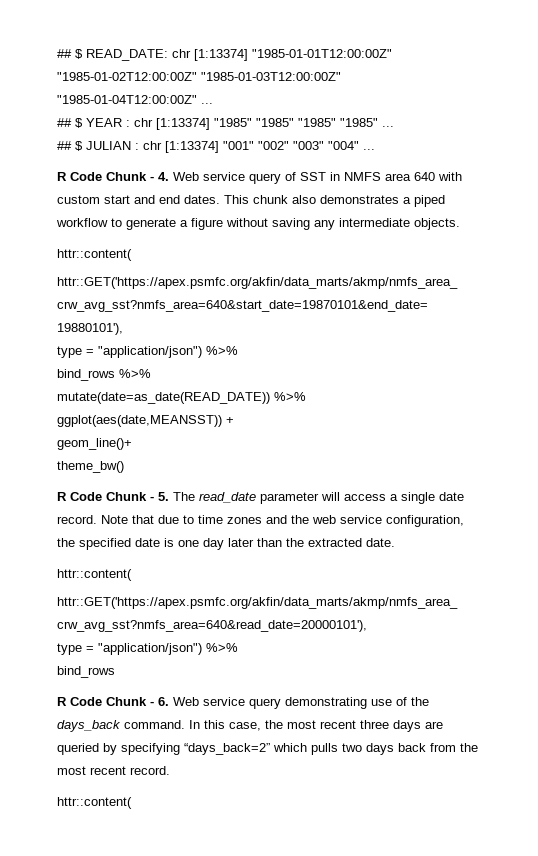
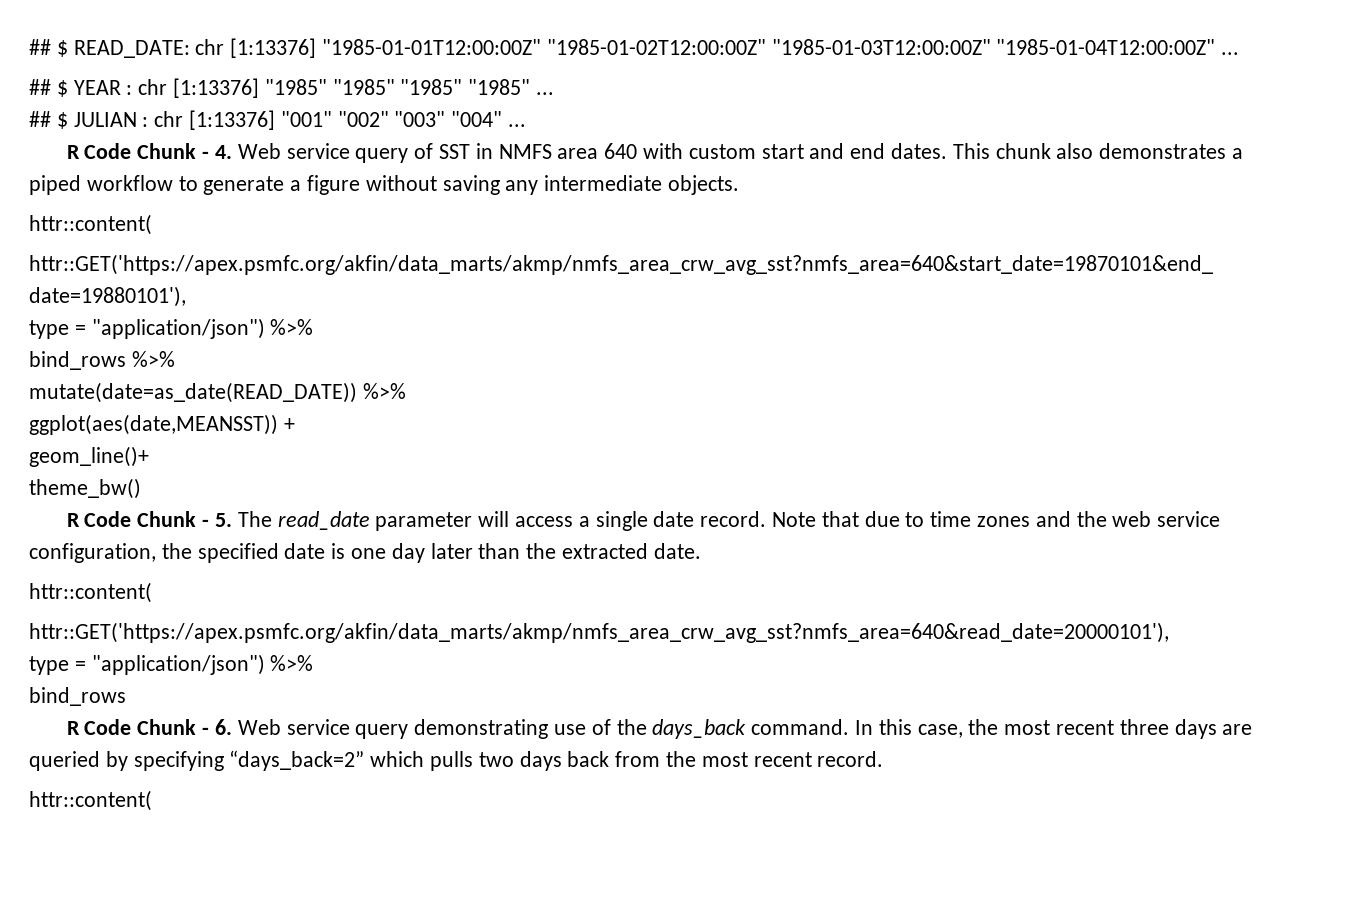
- ## $ READ_DATE: chr [1:13374] "1985-01-01T12:00:00Z" "1985-01-02T12:00:00Z" "1985-01-03T12:00:00Z" "1985-01-04T12:00:00Z" ...
+ ## $ READ_DATE: chr [1:13376] "1985-01-01T12:00:00Z" "1985-01-02T12:00:00Z" "1985-01-03T12:00:00Z" "1985-01-04T12:00:00Z" ...
- ## $ YEAR : chr [1:13374] "1985" "1985" "1985" "1985" ...
+ ## $ YEAR : chr [1:13376] "1985" "1985" "1985" "1985" ...
- ## $ JULIAN : chr [1:13374] "001" "002" "003" "004" ...
+ ## $ JULIAN : chr [1:13376] "001" "002" "003" "004" ...

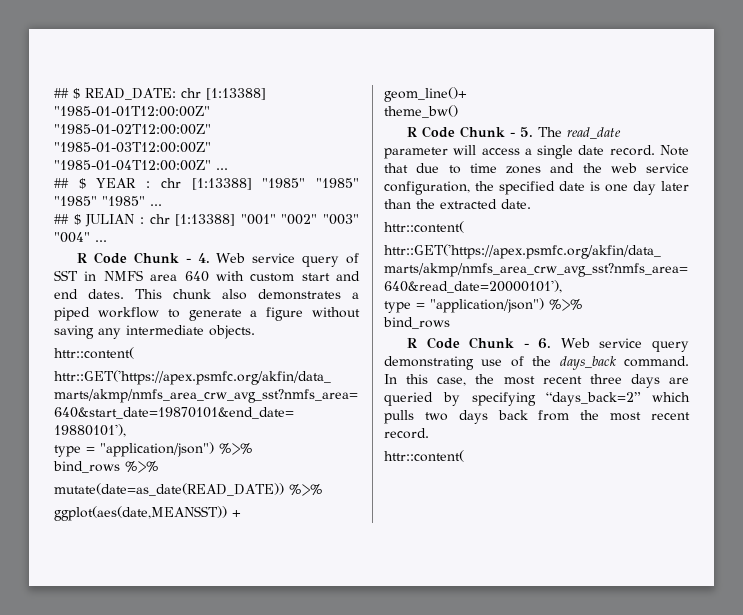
- ## $ READ_DATE: chr [1:13376] "1985-01-01T12:00:00Z" "1985-01-02T12:00:00Z" "1985-01-03T12:00:00Z" "1985-01-04T12:00:00Z" ...
+ ## $ READ_DATE: chr [1:13388] "1985-01-01T12:00:00Z" "1985-01-02T12:00:00Z" "1985-01-03T12:00:00Z" "1985-01-04T12:00:00Z" ...
- ## $ YEAR : chr [1:13376] "1985" "1985" "1985" "1985" ...
+ ## $ YEAR : chr [1:13388] "1985" "1985" "1985" "1985" ...
- ## $ JULIAN : chr [1:13376] "001" "002" "003" "004" ...
+ ## $ JULIAN : chr [1:13388] "001" "002" "003" "004" ...

